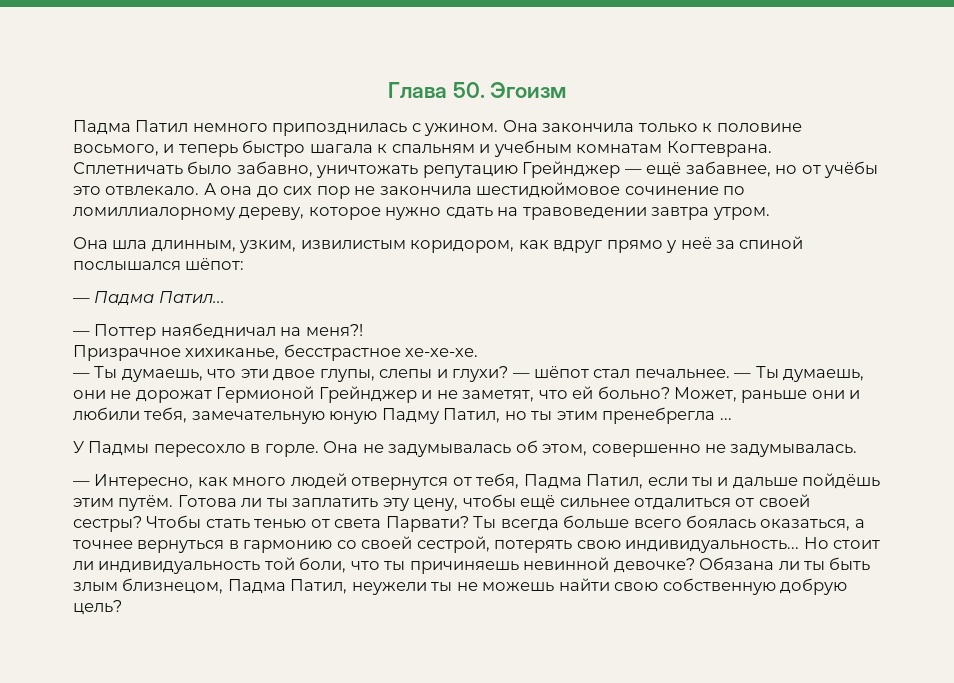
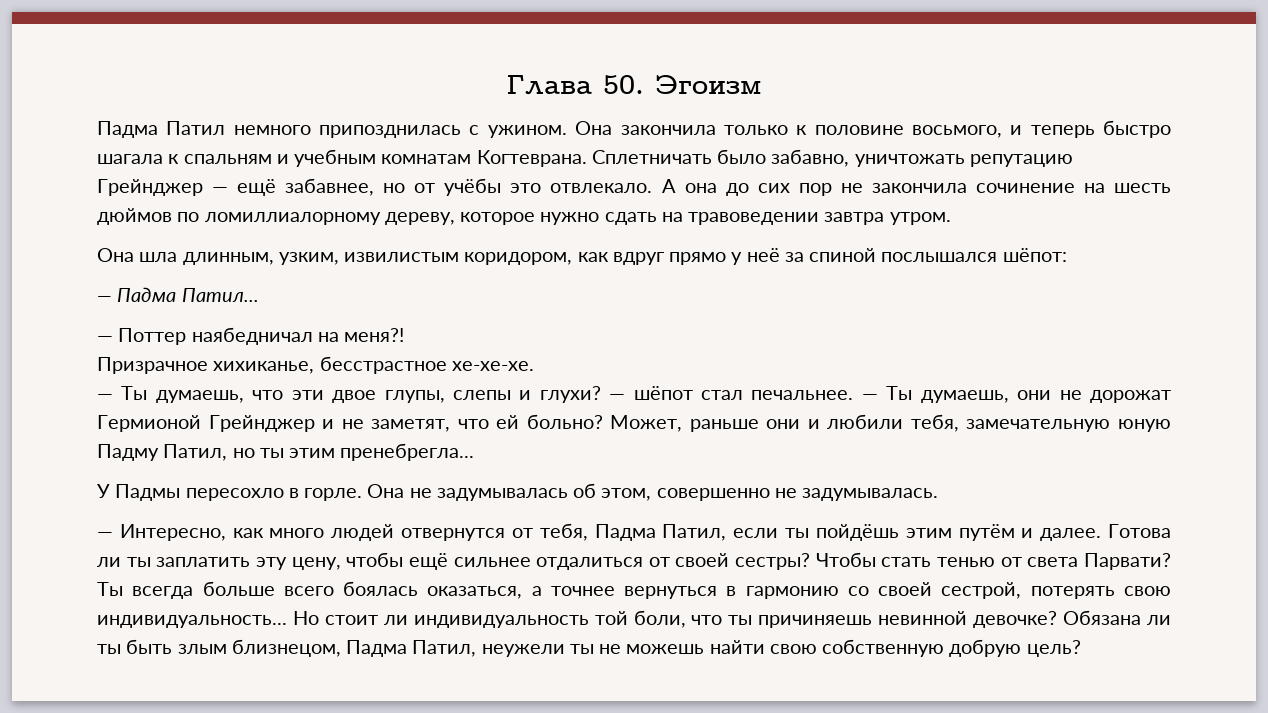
- А она до сих пор не закончила шестидюймовое сочинение по ломиллиалорному дереву, которое нужно сдать на травоведении завтра утром.
+ А она до сих пор не закончила сочинение на шесть дюймов по ломиллиалорному дереву, которое нужно сдать на травоведении завтра утром.
- Может, раньше они и любили тебя, замечательную юную Падму Патил, но ты этим пренебрегла ...
+ Может, раньше они и любили тебя, замечательную юную Падму Патил, но ты этим пренебрегла...
- — Интересно, как много людей отвернутся от тебя, Падма Патил, если ты и дальше пойдёшь этим путём.
+ — Интересно, как много людей отвернутся от тебя, Падма Патил, если ты пойдёшь этим путём и далее.

